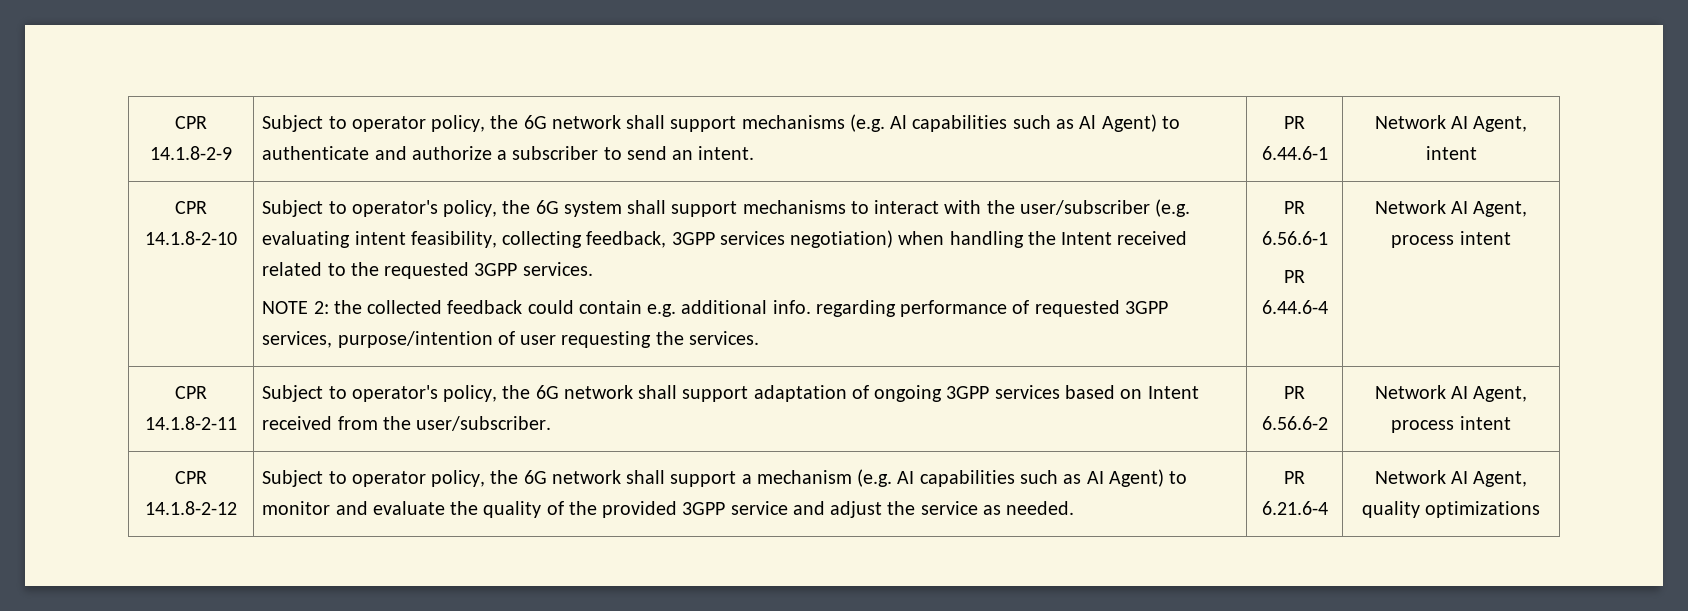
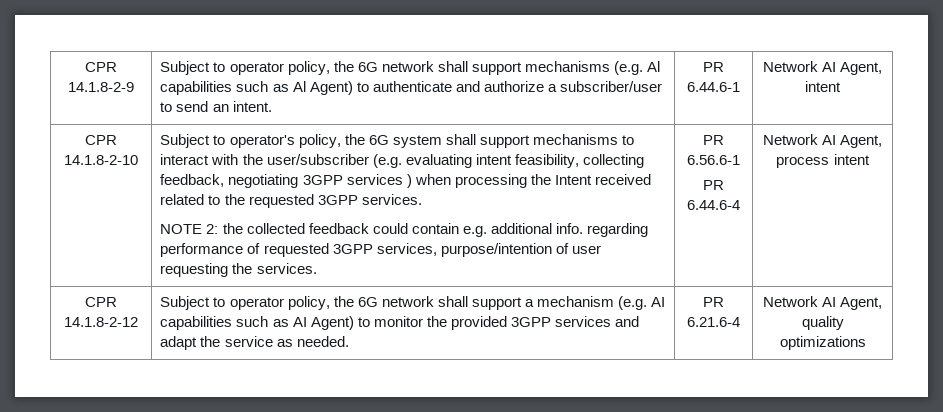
- CPR 14.1.8-2-9 | Subject to operator policy, the 6G network shall support mechanisms (e.g. Al capabilities such as Al Agent) to authenticate and authorize a subscriber to send an intent. | PR 6.44.6-1 | Network AI Agent, intent
+ CPR 14.1.8-2-9 | Subject to operator policy, the 6G network shall support mechanisms (e.g. Al capabilities such as Al Agent) to authenticate and authorize a subscriber/user to send an intent. | PR 6.44.6-1 | Network AI Agent, intent
- Subject to operator's policy, the 6G system shall support mechanisms to interact with the user/subscriber (e.g. evaluating intent feasibility, collecting feedback, 3GPP services negotiation) when handling the Intent received related to the requested 3GPP services.
+ Subject to operator's policy, the 6G system shall support mechanisms to interact with the user/subscriber (e.g. evaluating intent feasibility, collecting feedback, negotiating 3GPP services ) when processing the Intent received related to the requested 3GPP services.
- CPR 14.1.8-2-11 | Subject to operator's policy, the 6G network shall support adaptation of ongoing 3GPP services based on Intent received from the user/subscriber. | PR 6.56.6-2 | Network AI Agent, process intent
- Subject to operator policy, the 6G network shall support a mechanism (e.g. AI capabilities such as AI Agent) to monitor and evaluate the quality of the provided 3GPP service and adjust the service as needed.
+ Subject to operator policy, the 6G network shall support a mechanism (e.g. AI capabilities such as AI Agent) to monitor the provided 3GPP services and adapt the service as needed.

